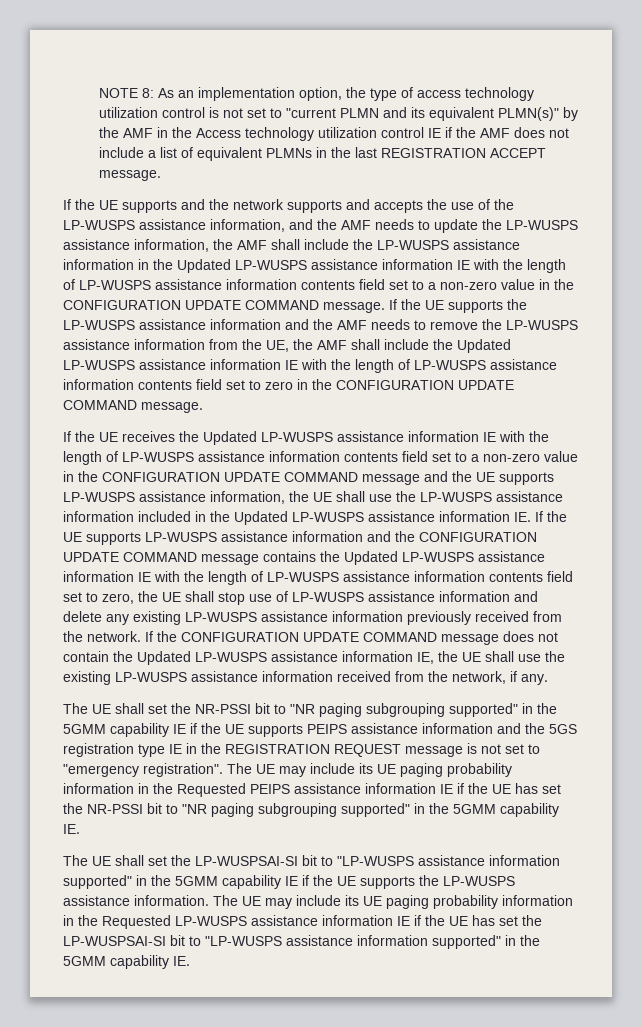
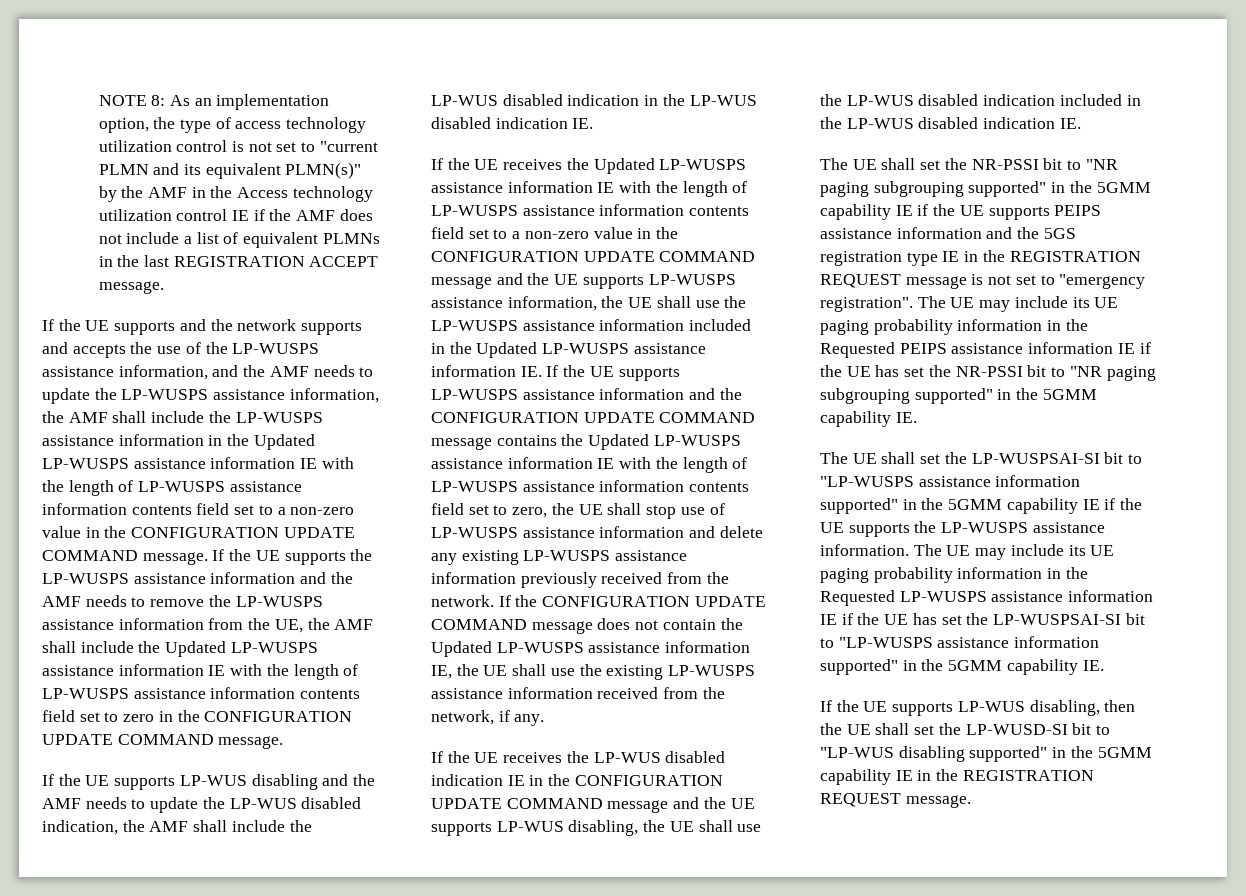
+ If the UE supports LP-WUS disabling and the AMF needs to update the LP-WUS disabled indication, the AMF shall include the LP-WUS disabled indication in the LP-WUS disabled indication IE.
+ If the UE receives the LP-WUS disabled indication IE in the CONFIGURATION UPDATE COMMAND message and the UE supports LP-WUS disabling, the UE shall use the LP-WUS disabled indication included in the LP-WUS disabled indication IE.
+ If the UE supports LP-WUS disabling, then the UE shall set the LP-WUSD-SI bit to "LP-WUS disabling supported" in the 5GMM capability IE in the REGISTRATION REQUEST message.

